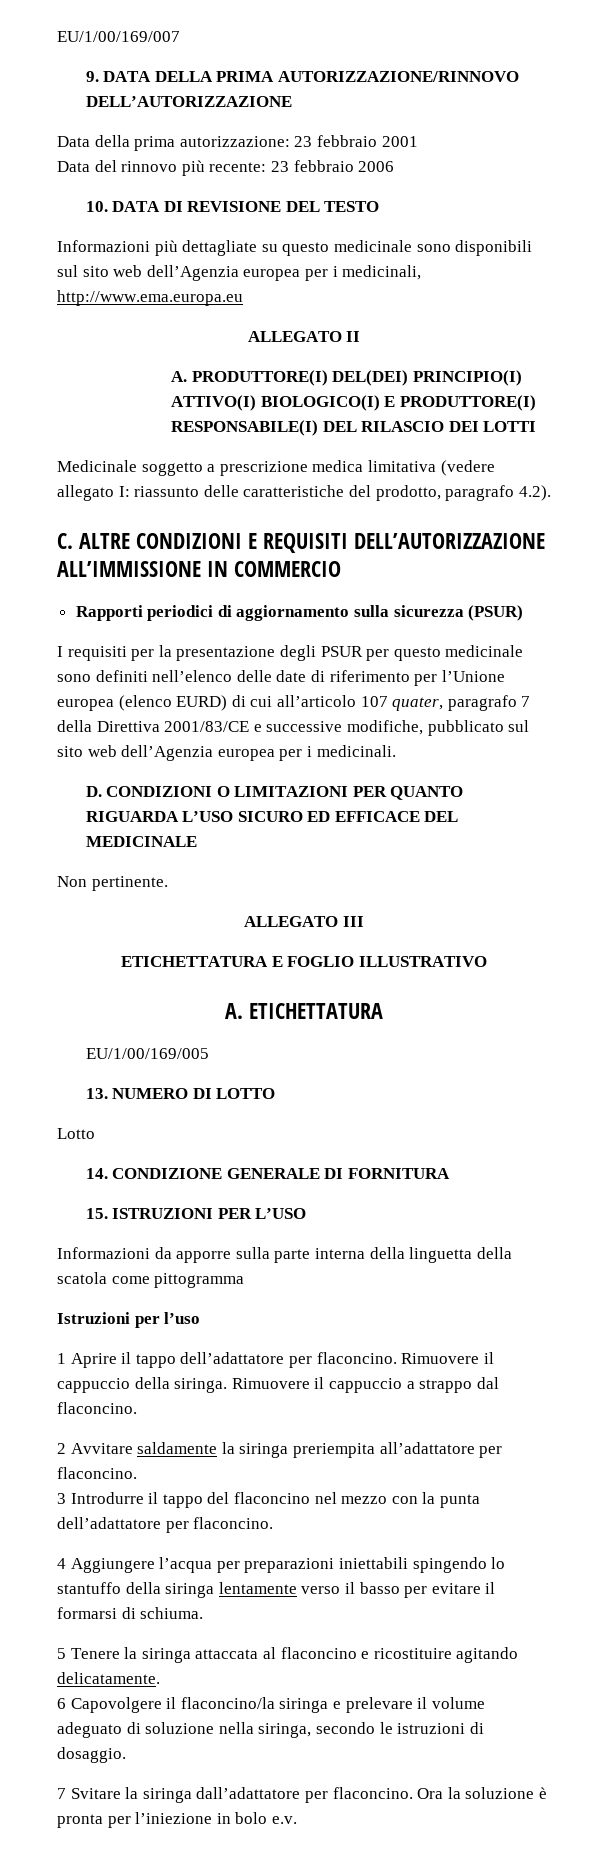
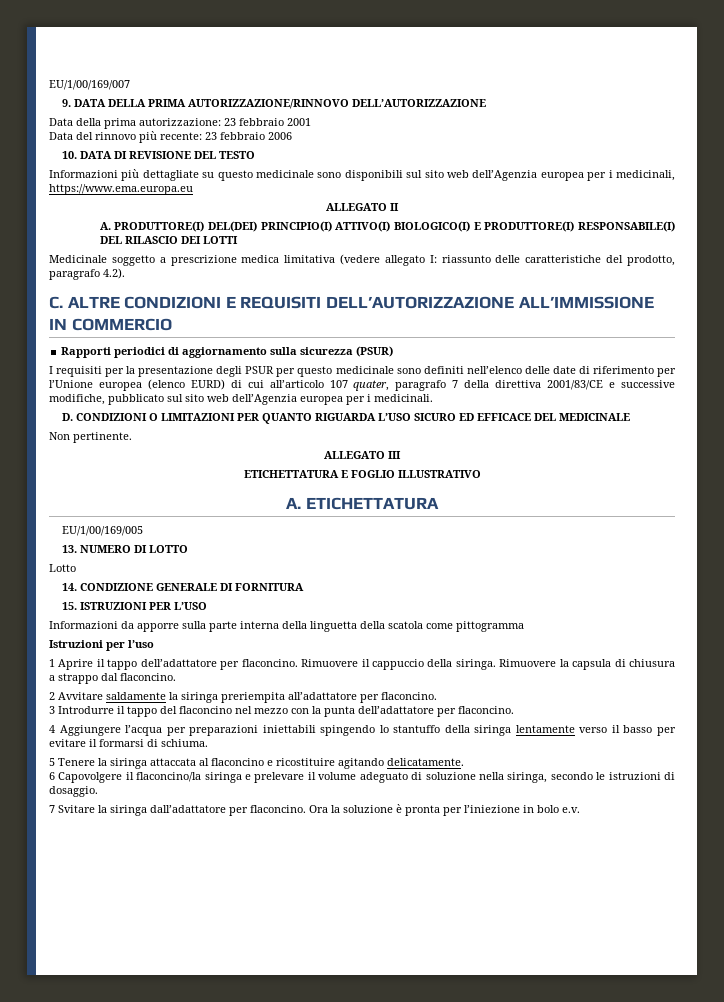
- Informazioni più dettagliate su questo medicinale sono disponibili sul sito web dell’Agenzia europea per i medicinali, http://www.ema.europa.eu
+ Informazioni più dettagliate su questo medicinale sono disponibili sul sito web dell’Agenzia europea per i medicinali, https://www.ema.europa.eu
- I requisiti per la presentazione degli PSUR per questo medicinale sono definiti nell’elenco delle date di riferimento per l’Unione europea (elenco EURD) di cui all’articolo 107 quater, paragrafo 7 della Direttiva 2001/83/CE e successive modifiche, pubblicato sul sito web dell’Agenzia europea per i medicinali.
+ I requisiti per la presentazione degli PSUR per questo medicinale sono definiti nell’elenco delle date di riferimento per l’Unione europea (elenco EURD) di cui all’articolo 107 quater, paragrafo 7 della direttiva 2001/83/CE e successive modifiche, pubblicato sul sito web dell’Agenzia europea per i medicinali.
- Rimuovere il cappuccio a strappo dal flaconcino.
+ Rimuovere la capsula di chiusura a strappo dal flaconcino.

